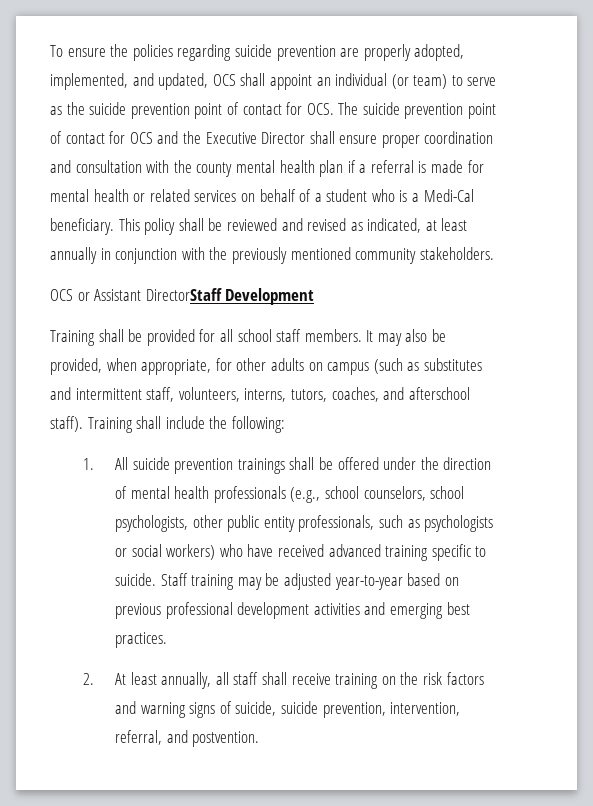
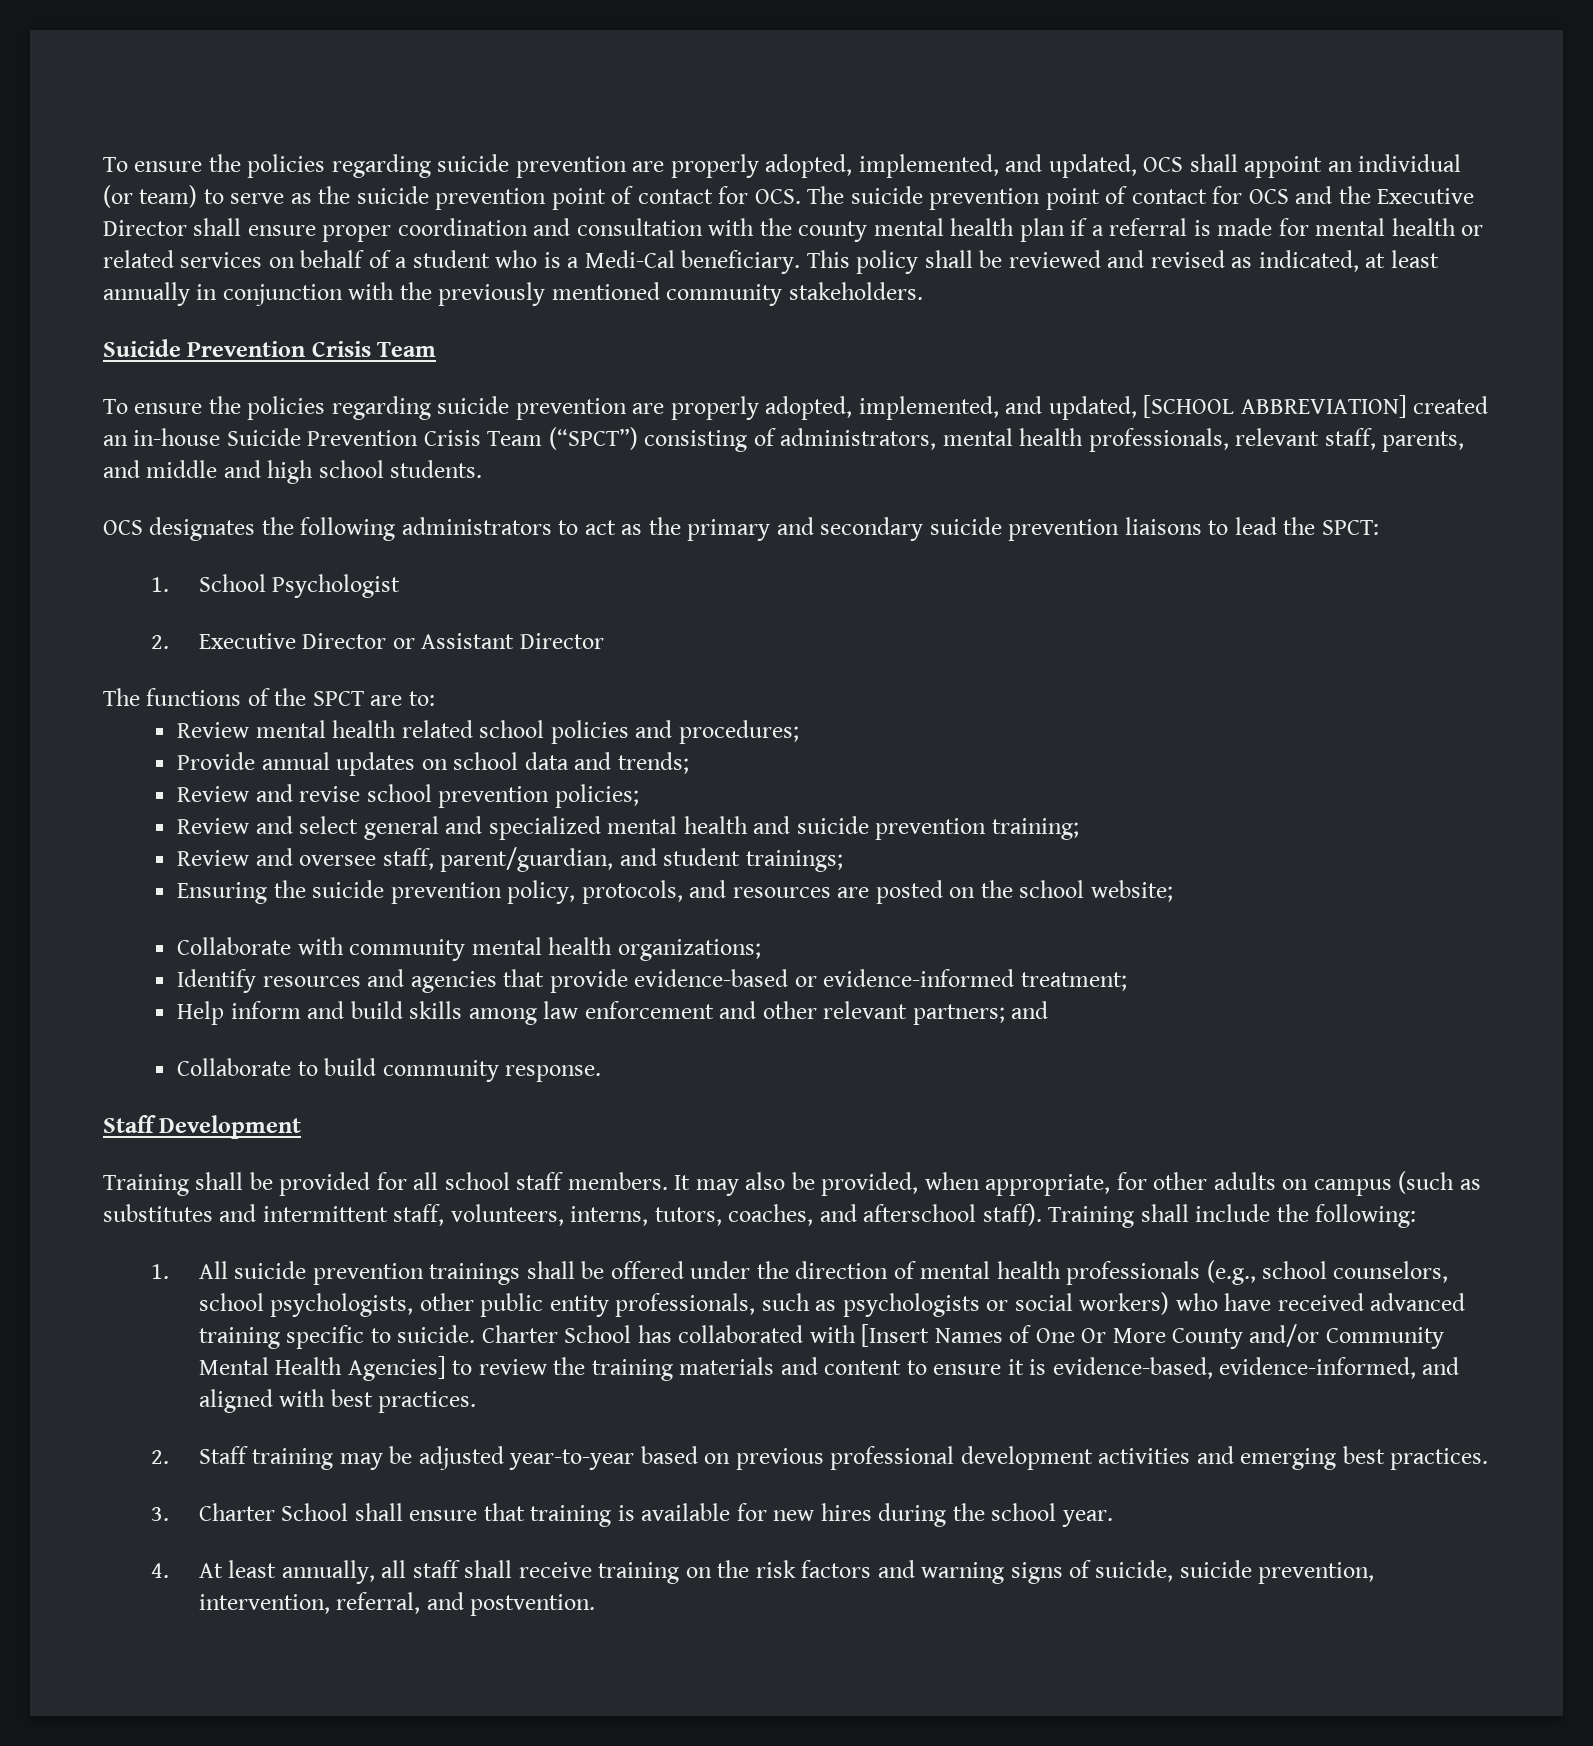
  This policy shall be reviewed and revised as indicated, at least annually in conjunction with the previously mentioned community stakeholders.
- OCS or Assistant DirectorStaff Development
+ Suicide Prevention Crisis Team
+ To ensure the policies regarding suicide prevention are properly adopted, implemented, and updated, [SCHOOL ABBREVIATION] created an in-house Suicide Prevention Crisis Team (“SPCT”) consisting of administrators, mental health professionals, relevant staff, parents, and middle and high school students.
+ OCS designates the following administrators to act as the primary and secondary suicide prevention liaisons to lead the SPCT:
+ 1. School Psychologist
+ 2. Executive Director or Assistant Director
+ The functions of the SPCT are to:
+ Review mental health related school policies and procedures;
+ Provide annual updates on school data and trends;
+ Review and revise school prevention policies;
+ Review and select general and specialized mental health and suicide prevention training;
+ Review and oversee staff, parent/guardian, and student trainings;
+ Ensuring the suicide prevention policy, protocols, and resources are posted on the school website;
+ Collaborate with community mental health organizations;
+ Identify resources and agencies that provide evidence-based or evidence-informed treatment;
+ Help inform and build skills among law enforcement and other relevant partners; and
+ Collaborate to build community response.
+ Staff Development
- Staff training may be adjusted year-to-year based on previous professional development activities and emerging best practices.
+ Charter School has collaborated with [Insert Names of One Or More County and/or Community Mental Health Agencies] to review the training materials and content to ensure it is evidence-based, evidence-informed, and aligned with best practices.
+ 2. Staff training may be adjusted year-to-year based on previous professional development activities and emerging best practices.
- 2. At least annually, all staff shall receive training on the risk factors and warning signs of suicide, suicide prevention, intervention, referral, and postvention.
+ 3. Charter School shall ensure that training is available for new hires during the school year.
+ 4. At least annually, all staff shall receive training on the risk factors and warning signs of suicide, suicide prevention, intervention, referral, and postvention.

